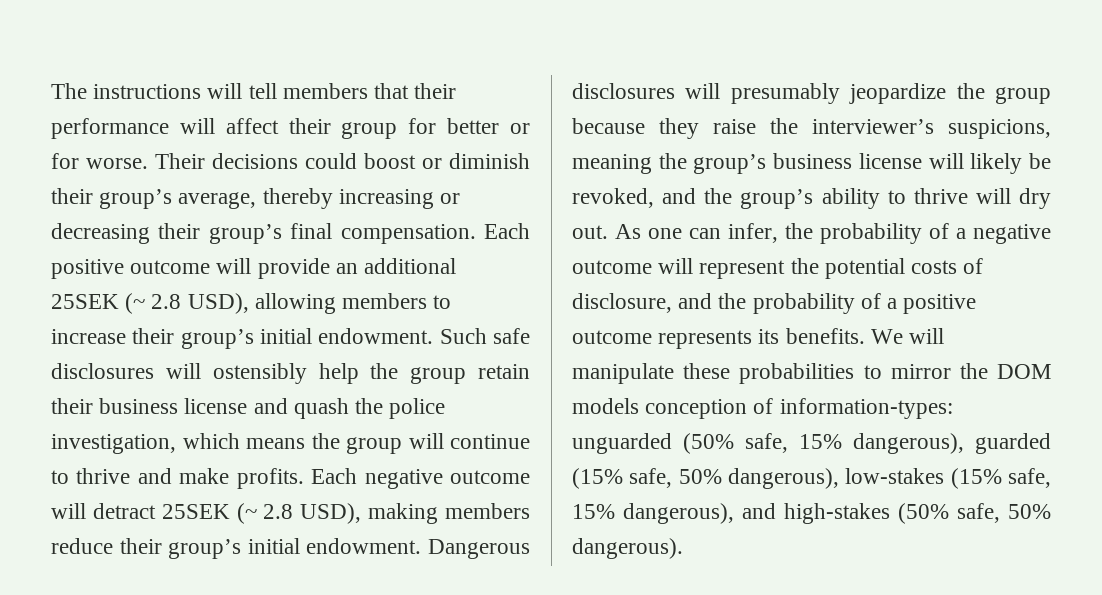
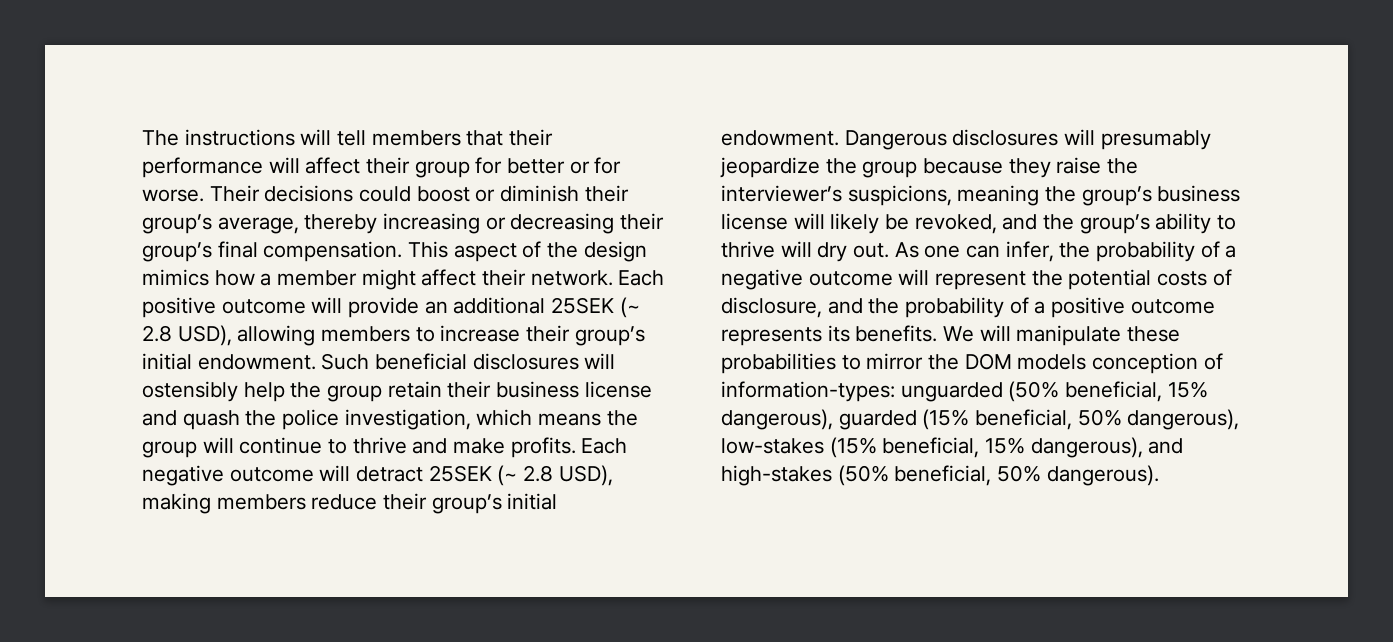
+ This aspect of the design mimics how a member might affect their network.
- Such safe disclosures will ostensibly help the group retain their business license and quash the police investigation, which means the group will continue to thrive and make profits.
+ Such beneficial disclosures will ostensibly help the group retain their business license and quash the police investigation, which means the group will continue to thrive and make profits.
- We will manipulate these probabilities to mirror the DOM models conception of information-types: unguarded (50% safe, 15% dangerous), guarded (15% safe, 50% dangerous), low-stakes (15% safe, 15% dangerous), and high-stakes (50% safe, 50% dangerous).
+ We will manipulate these probabilities to mirror the DOM models conception of information-types: unguarded (50% beneficial, 15% dangerous), guarded (15% beneficial, 50% dangerous), low-stakes (15% beneficial, 15% dangerous), and high-stakes (50% beneficial, 50% dangerous).

